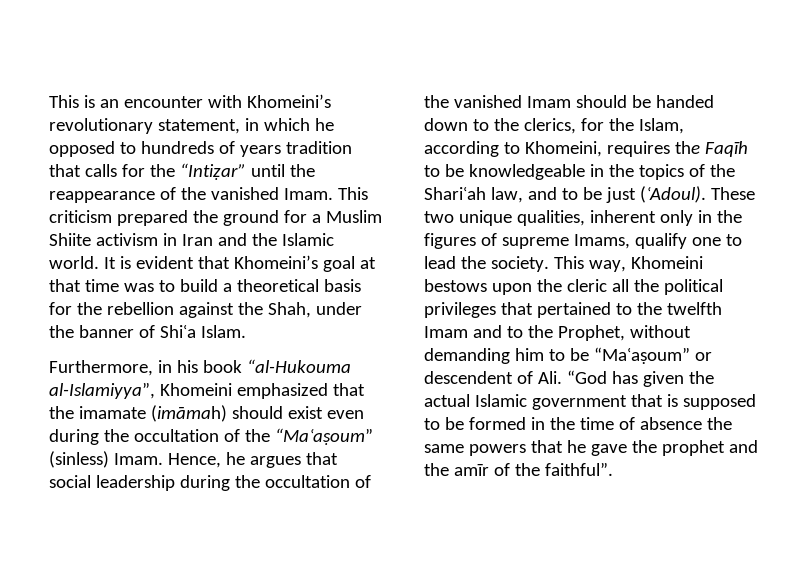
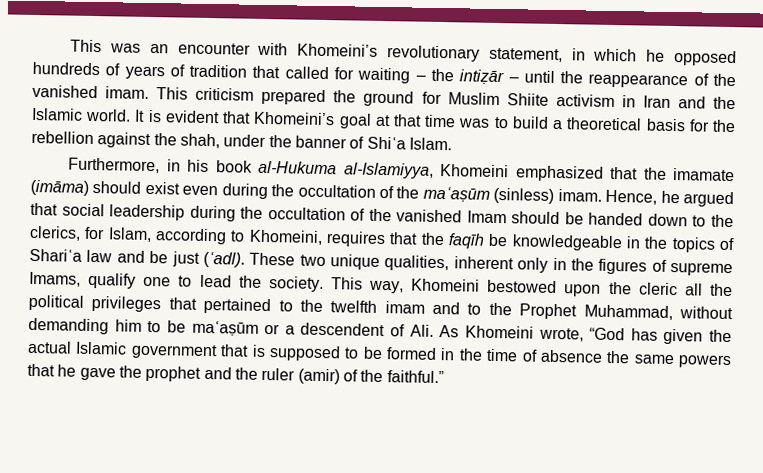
- This is an encounter with Khomeini’s revolutionary statement, in which he opposed to hundreds of years tradition that calls for the “Intiẓar” until the reappearance of the vanished Imam.
+ This was an encounter with Khomeini’s revolutionary statement, in which he opposed hundreds of years of tradition that called for waiting – the intiẓār – until the reappearance of the vanished imam.
- This criticism prepared the ground for a Muslim Shiite activism in Iran and the Islamic world.
+ This criticism prepared the ground for Muslim Shiite activism in Iran and the Islamic world.
- It is evident that Khomeini’s goal at that time was to build a theoretical basis for the rebellion against the Shah, under the banner of Shiʿa Islam.
+ It is evident that Khomeini’s goal at that time was to build a theoretical basis for the rebellion against the shah, under the banner of Shiʿa Islam.
- Furthermore, in his book “al-Hukouma al-Islamiyya”, Khomeini emphasized that the imamate (imāmah) should exist even during the occultation of the “Maʿaṣoum” (sinless) Imam.
+ Furthermore, in his book al-Hukuma al-Islamiyya, Khomeini emphasized that the imamate (imāma) should exist even during the occultation of the maʿaṣūm (sinless) imam.
- Hence, he argues that social leadership during the occultation of the vanished Imam should be handed down to the clerics, for the Islam, according to Khomeini, requires the Faqīh to be knowledgeable in the topics of the Shariʿah law, and to be just (ʿAdoul).
+ Hence, he argued that social leadership during the occultation of the vanished Imam should be handed down to the clerics, for Islam, according to Khomeini, requires that the faqīh be knowledgeable in the topics of Shariʿa law and be just (ʿadl).
- This way, Khomeini bestows upon the cleric all the political privileges that pertained to the twelfth Imam and to the Prophet, without demanding him to be “Maʿaṣoum” or descendent of Ali. “God has given the actual Islamic government that is supposed to be formed in the time of absence the same powers that he gave the prophet and the amīr of the faithfulˮ.
+ This way, Khomeini bestowed upon the cleric all the political privileges that pertained to the twelfth imam and to the Prophet Muhammad, without demanding him to be maʿaṣūm or a descendent of Ali. As Khomeini wrote, “God has given the actual Islamic government that is supposed to be formed in the time of absence the same powers that he gave the prophet and the ruler (amir) of the faithful.ˮ

